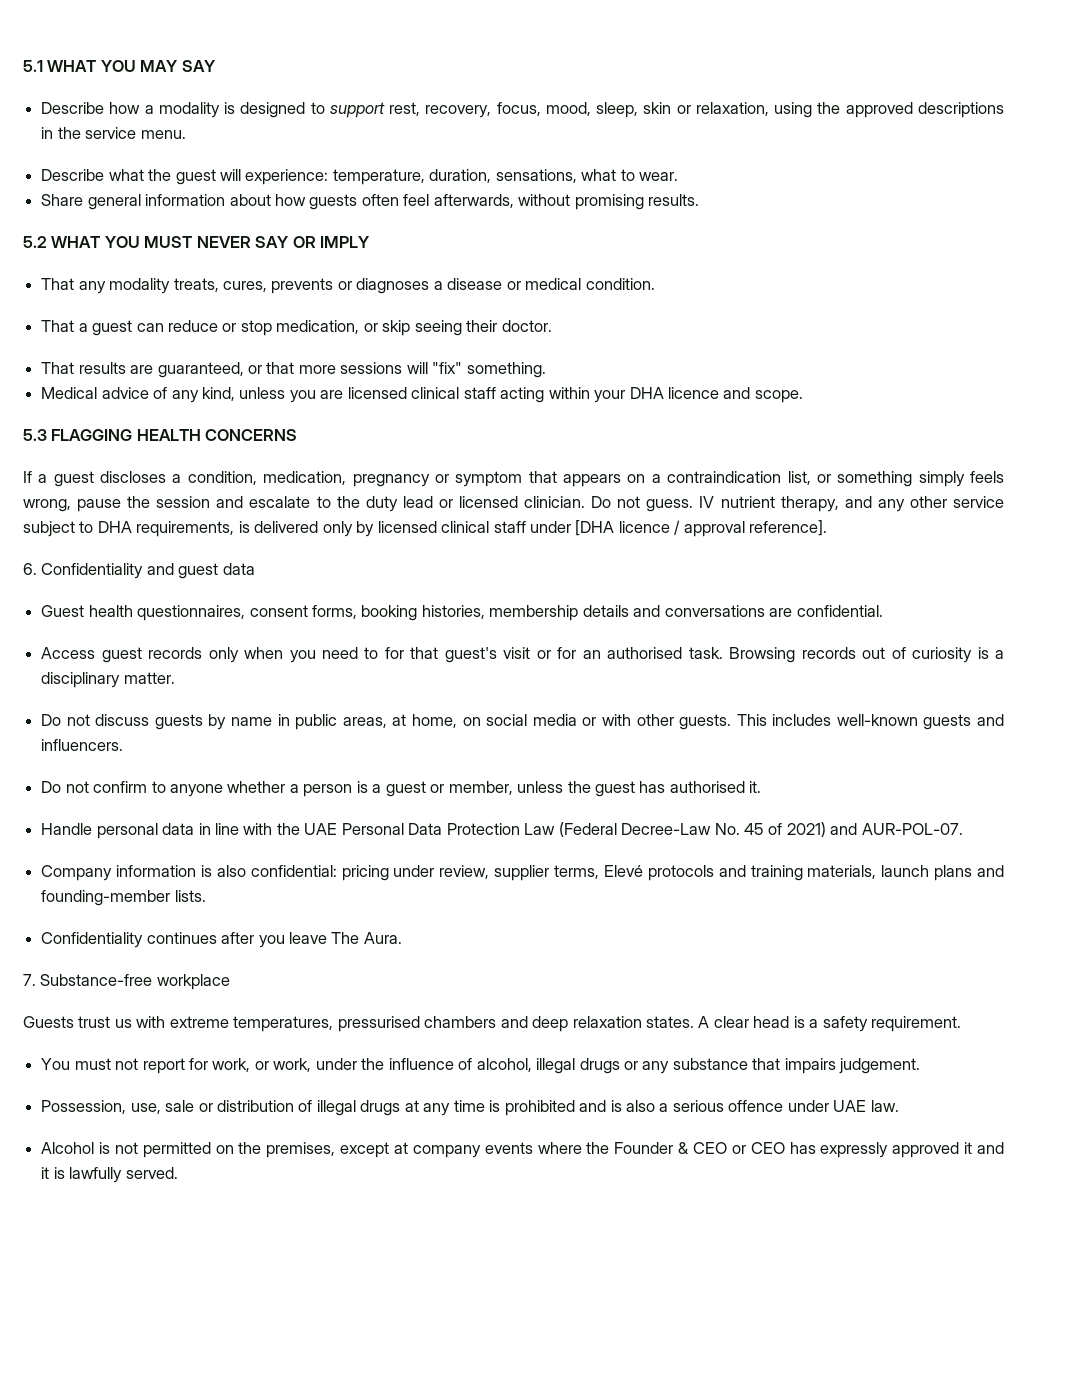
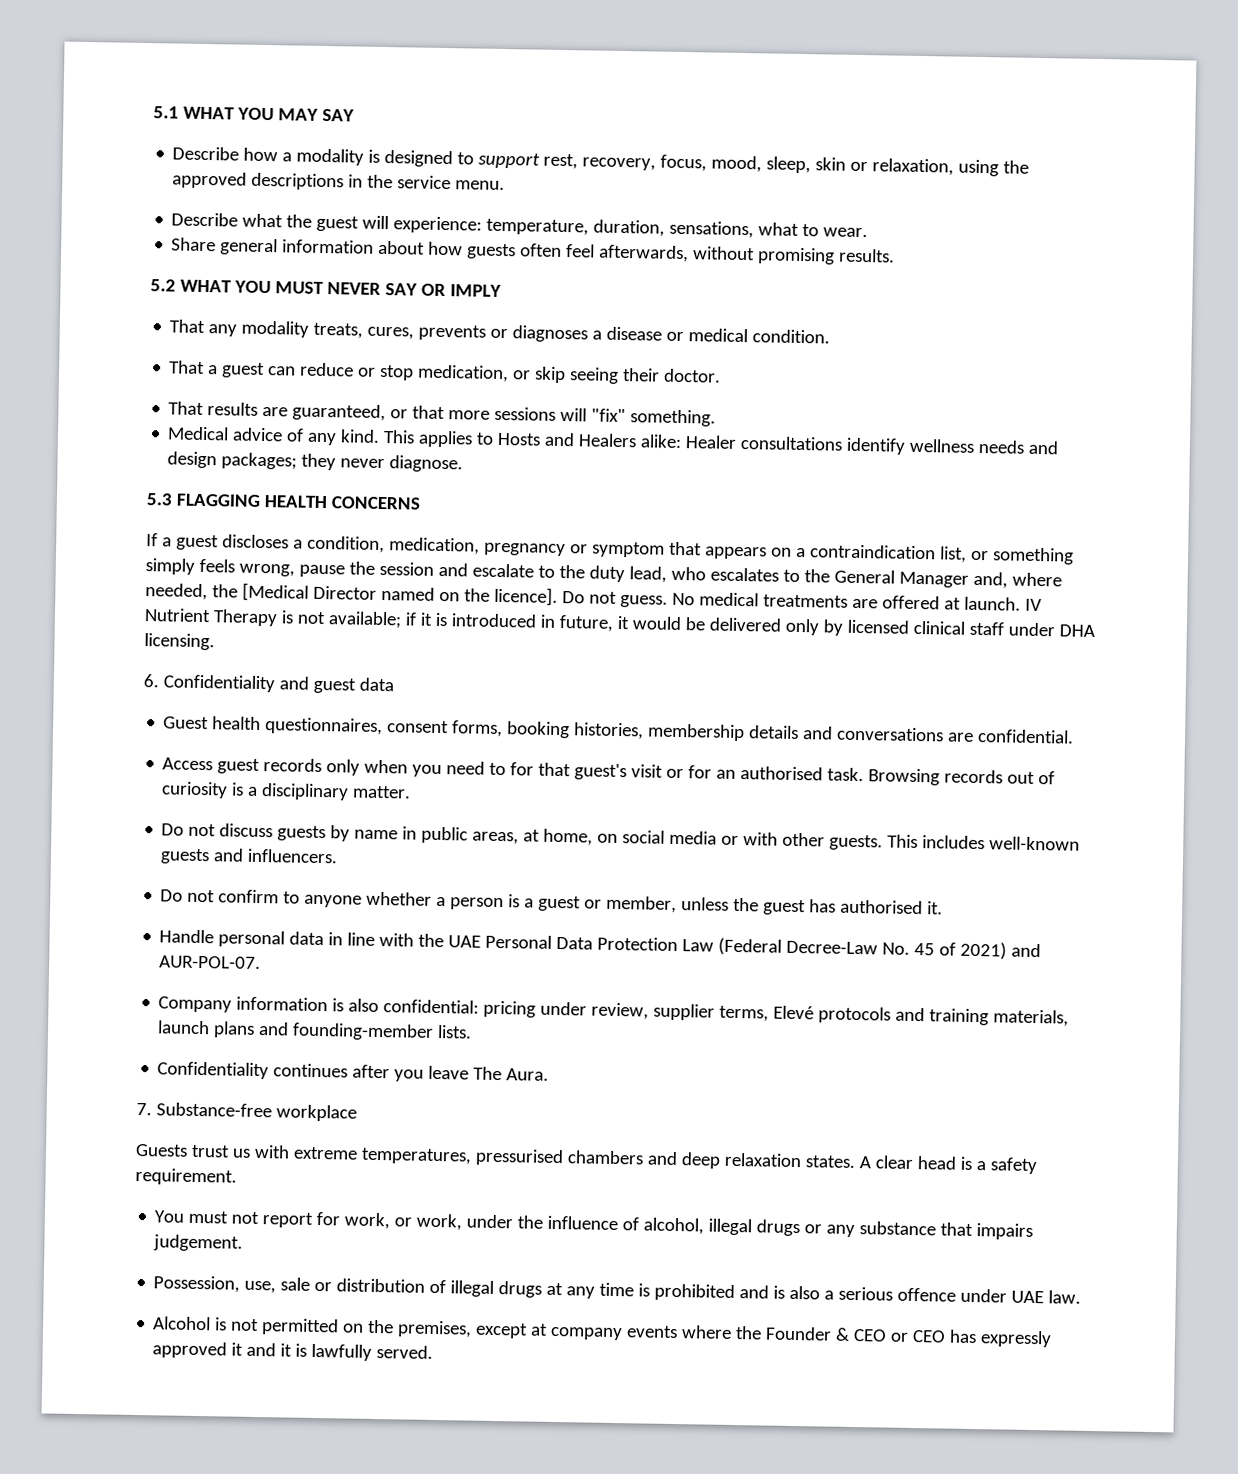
- Medical advice of any kind, unless you are licensed clinical staff acting within your DHA licence and scope.
+ Medical advice of any kind. This applies to Hosts and Healers alike: Healer consultations identify wellness needs and design packages; they never diagnose.
- If a guest discloses a condition, medication, pregnancy or symptom that appears on a contraindication list, or something simply feels wrong, pause the session and escalate to the duty lead or licensed clinician. Do not guess. IV nutrient therapy, and any other service subject to DHA requirements, is delivered only by licensed clinical staff under [DHA licence / approval reference].
+ If a guest discloses a condition, medication, pregnancy or symptom that appears on a contraindication list, or something simply feels wrong, pause the session and escalate to the duty lead, who escalates to the General Manager and, where needed, the [Medical Director named on the licence]. Do not guess. No medical treatments are offered at launch. IV Nutrient Therapy is not available; if it is introduced in future, it would be delivered only by licensed clinical staff under DHA licensing.

